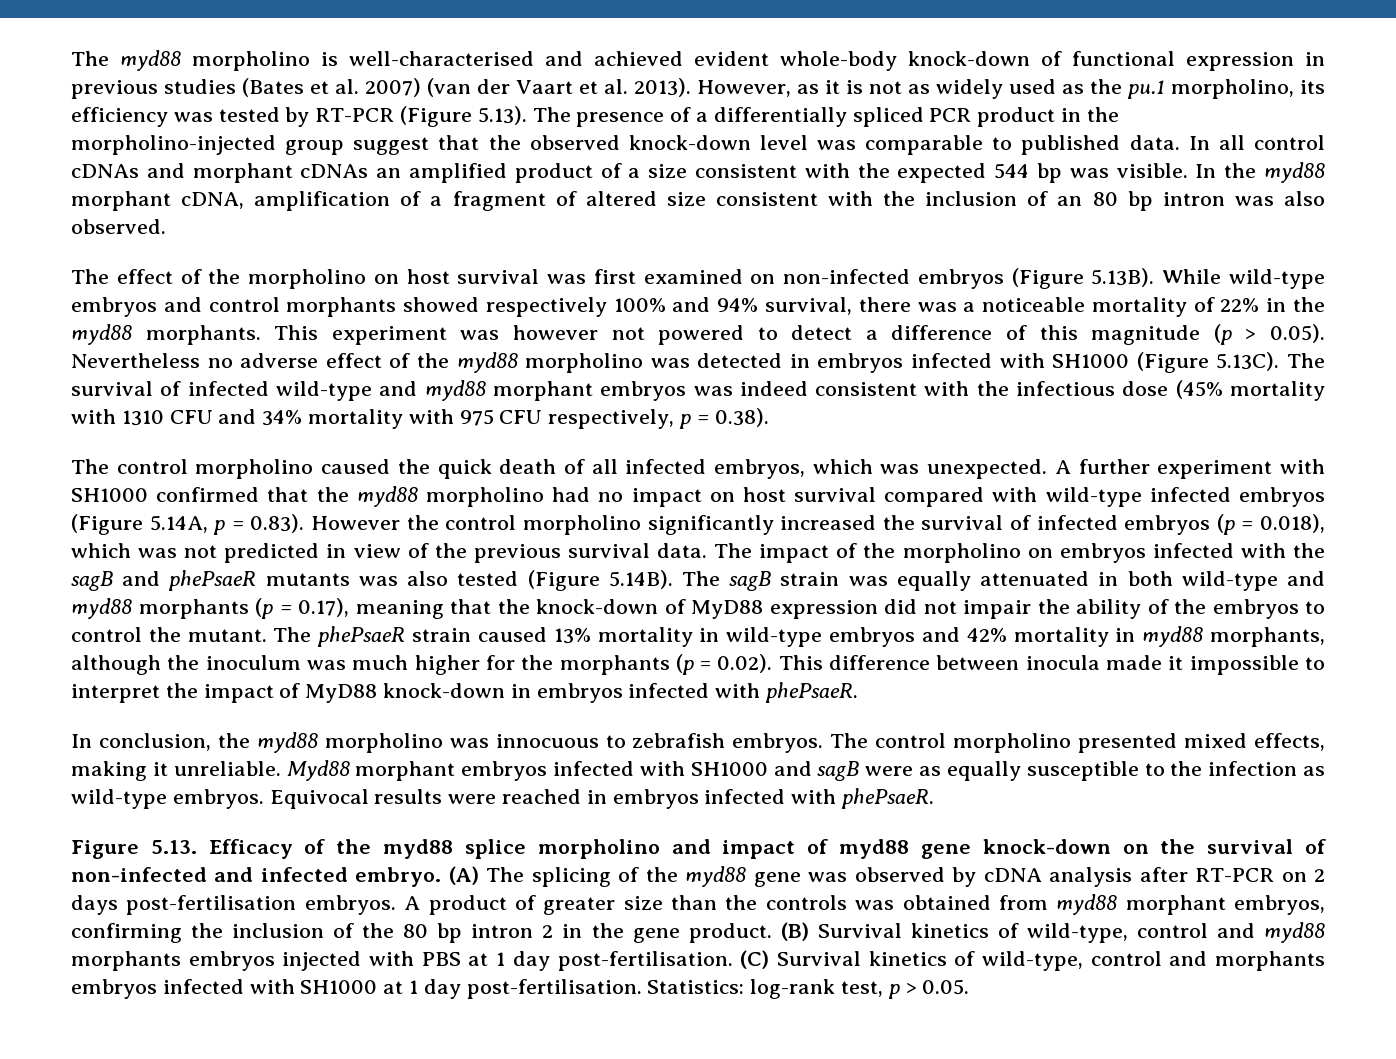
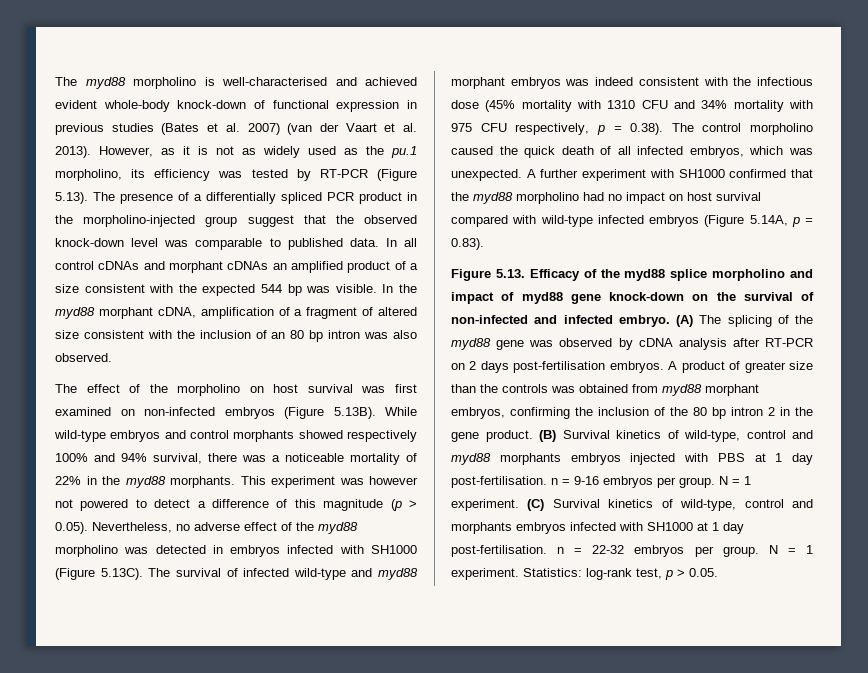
- This experiment was however not powered to detect a difference of this magnitude (p > 0.05). Nevertheless no adverse effect of the myd88 morpholino was detected in embryos infected with SH1000 (Figure 5.13C). The survival of infected wild-type and myd88 morphant embryos was indeed consistent with the infectious dose (45% mortality with 1310 CFU and 34% mortality with 975 CFU respectively, p = 0.38).
- The control morpholino caused the quick death of all infected embryos, which was unexpected.
+ This experiment was however not powered to detect a difference of this magnitude (p > 0.05). Nevertheless, no adverse effect of the myd88 morpholino was detected in embryos infected with SH1000 (Figure 5.13C). The survival of infected wild-type and myd88 morphant embryos was indeed consistent with the infectious dose (45% mortality with 1310 CFU and 34% mortality with 975 CFU respectively, p = 0.38). The control morpholino caused the quick death of all infected embryos, which was unexpected.
- A further experiment with SH1000 confirmed that the myd88 morpholino had no impact on host survival compared with wild-type infected embryos (Figure 5.14A, p = 0.83). However the control morpholino significantly increased the survival of infected embryos (p = 0.018), which was not predicted in view of the previous survival data. The impact of the morpholino on embryos infected with the sagB and phePsaeR mutants was also tested (Figure 5.14B). The sagB strain was equally attenuated in both wild-type and myd88 morphants (p = 0.17), meaning that the knock-down of MyD88 expression did not impair the ability of the embryos to control the mutant. The phePsaeR strain caused 13% mortality in wild-type embryos and 42% mortality in myd88 morphants, although the inoculum was much higher for the morphants (p = 0.02). This difference between inocula made it impossible to interpret the impact of MyD88 knock-down in embryos infected with phePsaeR.
- In conclusion, the myd88 morpholino was innocuous to zebrafish embryos. The control morpholino presented mixed effects, making it unreliable. Myd88 morphant embryos infected with SH1000 and sagB were as equally susceptible to the infection as wild-type embryos. Equivocal results were reached in embryos infected with phePsaeR.
+ A further experiment with SH1000 confirmed that the myd88 morpholino had no impact on host survival compared with wild-type infected embryos (Figure 5.14A, p = 0.83).
- (B) Survival kinetics of wild-type, control and myd88 morphants embryos injected with PBS at 1 day post-fertilisation.
+ (B) Survival kinetics of wild-type, control and myd88 morphants embryos injected with PBS at 1 day post-fertilisation. n = 9-16 embryos per group. N = 1 experiment.
- (C) Survival kinetics of wild-type, control and morphants embryos infected with SH1000 at 1 day post-fertilisation.
+ (C) Survival kinetics of wild-type, control and morphants embryos infected with SH1000 at 1 day post-fertilisation. n = 22-32 embryos per group. N = 1 experiment.

